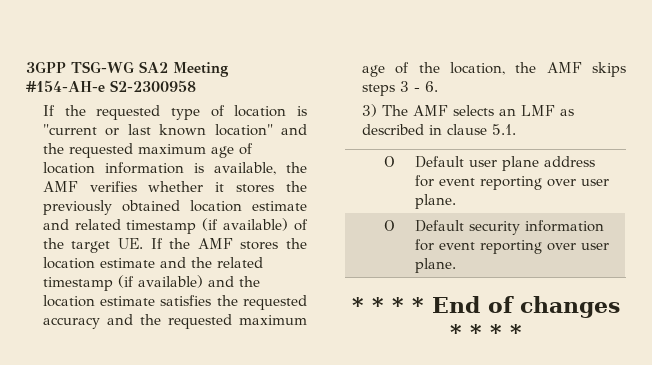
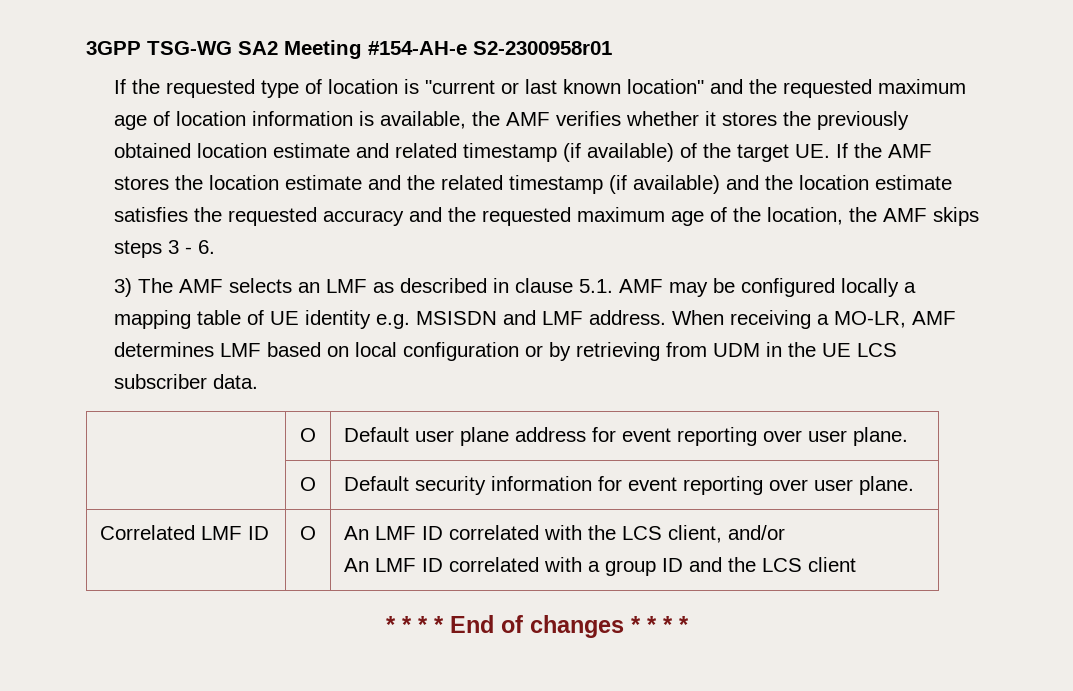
- 3GPP TSG-WG SA2 Meeting #154-AH-e S2-2300958
+ 3GPP TSG-WG SA2 Meeting #154-AH-e S2-2300958r01
- 3) The AMF selects an LMF as described in clause 5.1.
+ 3) The AMF selects an LMF as described in clause 5.1. AMF may be configured locally a mapping table of UE identity e.g. MSISDN and LMF address. When receiving a MO-LR, AMF determines LMF based on local configuration or by retrieving from UDM in the UE LCS subscriber data.
+ Correlated LMF ID | O | An LMF ID correlated with the LCS client, and/or
+ An LMF ID correlated with a group ID and the LCS client

